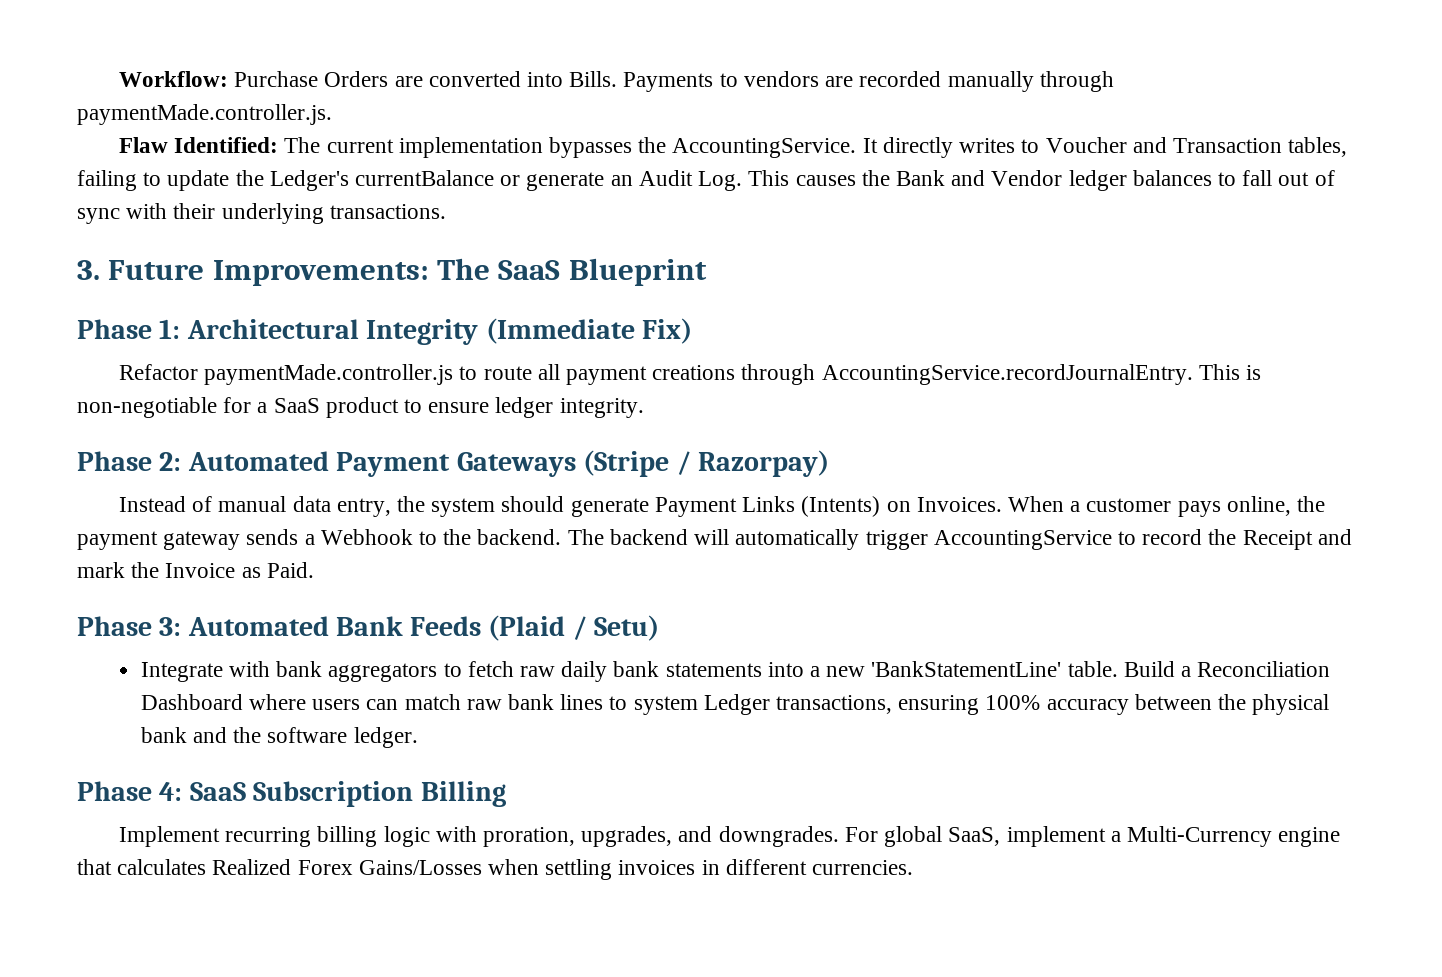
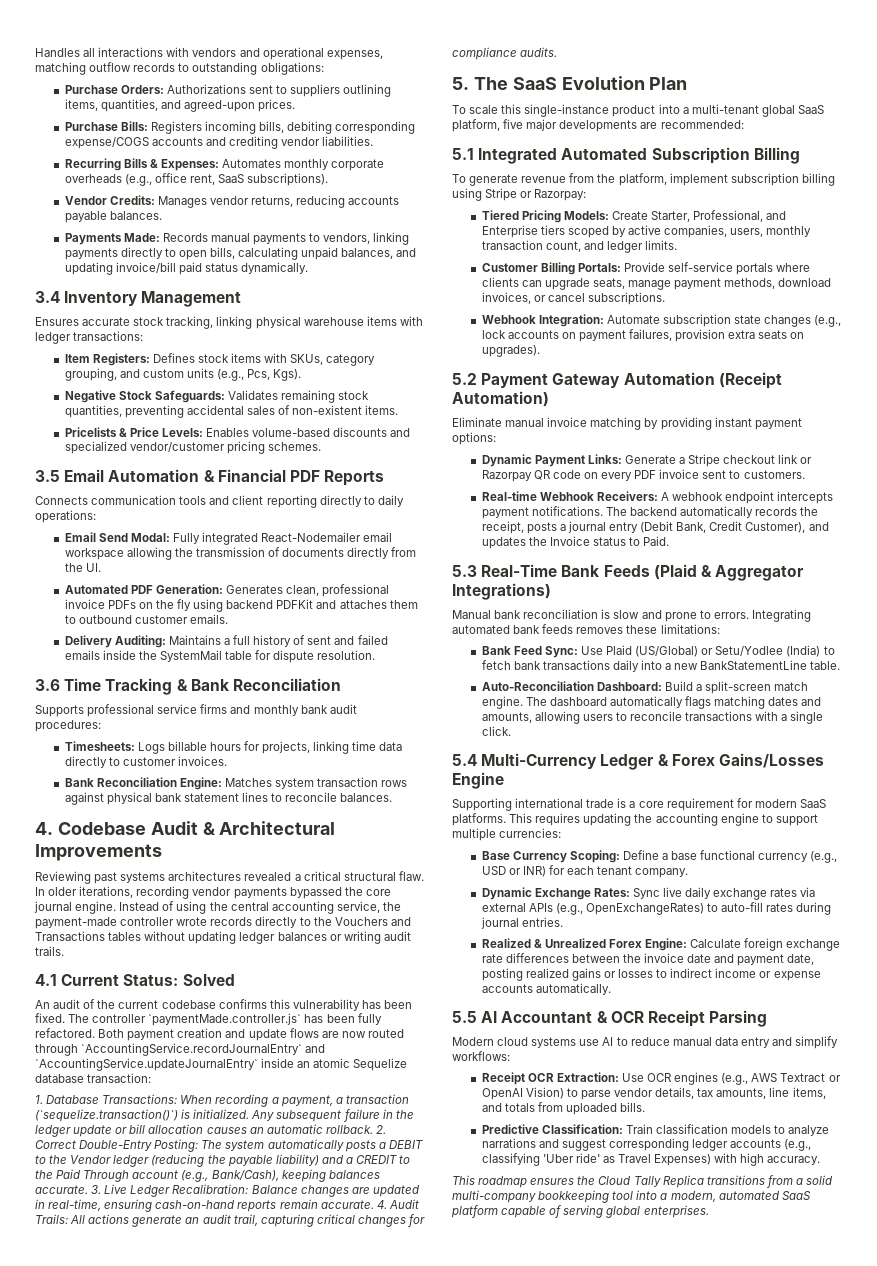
- Workflow: Purchase Orders are converted into Bills. Payments to vendors are recorded manually through paymentMade.controller.js.
- Flaw Identified: The current implementation bypasses the AccountingService. It directly writes to Voucher and Transaction tables, failing to update the Ledger's currentBalance or generate an Audit Log. This causes the Bank and Vendor ledger balances to fall out of sync with their underlying transactions.
- 3. Future Improvements: The SaaS Blueprint
- Phase 1: Architectural Integrity (Immediate Fix)
- Refactor paymentMade.controller.js to route all payment creations through AccountingService.recordJournalEntry. This is non-negotiable for a SaaS product to ensure ledger integrity.
- Phase 2: Automated Payment Gateways (Stripe / Razorpay)
- Instead of manual data entry, the system should generate Payment Links (Intents) on Invoices. When a customer pays online, the payment gateway sends a Webhook to the backend. The backend will automatically trigger AccountingService to record the Receipt and mark the Invoice as Paid.
- Phase 3: Automated Bank Feeds (Plaid / Setu)
- Integrate with bank aggregators to fetch raw daily bank statements into a new 'BankStatementLine' table. Build a Reconciliation Dashboard where users can match raw bank lines to system Ledger transactions, ensuring 100% accuracy between the physical bank and the software ledger.
- Phase 4: SaaS Subscription Billing
- Implement recurring billing logic with proration, upgrades, and downgrades. For global SaaS, implement a Multi-Currency engine that calculates Realized Forex Gains/Losses when settling invoices in different currencies.
+ Handles all interactions with vendors and operational expenses, matching outflow records to outstanding obligations:
+ Purchase Orders: Authorizations sent to suppliers outlining items, quantities, and agreed-upon prices.
+ Purchase Bills: Registers incoming bills, debiting corresponding expense/COGS accounts and crediting vendor liabilities.
+ Recurring Bills & Expenses: Automates monthly corporate overheads (e.g., office rent, SaaS subscriptions).
+ Vendor Credits: Manages vendor returns, reducing accounts payable balances.
+ Payments Made: Records manual payments to vendors, linking payments directly to open bills, calculating unpaid balances, and updating invoice/bill paid status dynamically.
+ 3.4 Inventory Management
+ Ensures accurate stock tracking, linking physical warehouse items with ledger transactions:
+ Item Registers: Defines stock items with SKUs, category grouping, and custom units (e.g., Pcs, Kgs).
+ Negative Stock Safeguards: Validates remaining stock quantities, preventing accidental sales of non-existent items.
+ Pricelists & Price Levels: Enables volume-based discounts and specialized vendor/customer pricing schemes.
+ 3.5 Email Automation & Financial PDF Reports
+ Connects communication tools and client reporting directly to daily operations:
+ Email Send Modal: Fully integrated React-Nodemailer email workspace allowing the transmission of documents directly from the UI.
+ Automated PDF Generation: Generates clean, professional invoice PDFs on the fly using backend PDFKit and attaches them to outbound customer emails.
+ Delivery Auditing: Maintains a full history of sent and failed emails inside the SystemMail table for dispute resolution.
+ 3.6 Time Tracking & Bank Reconciliation
+ Supports professional service firms and monthly bank audit procedures:
+ Timesheets: Logs billable hours for projects, linking time data directly to customer invoices.
+ Bank Reconciliation Engine: Matches system transaction rows against physical bank statement lines to reconcile balances.
+ 4. Codebase Audit & Architectural Improvements
+ Reviewing past systems architectures revealed a critical structural flaw. In older iterations, recording vendor payments bypassed the core journal engine. Instead of using the central accounting service, the payment-made controller wrote records directly to the Vouchers and Transactions tables without updating ledger balances or writing audit trails.
+ 4.1 Current Status: Solved
+ An audit of the current codebase confirms this vulnerability has been fixed. The controller `paymentMade.controller.js` has been fully refactored. Both payment creation and update flows are now routed through `AccountingService.recordJournalEntry` and `AccountingService.updateJournalEntry` inside an atomic Sequelize database transaction:
+ 1. Database Transactions: When recording a payment, a transaction (`sequelize.transaction()`) is initialized. Any subsequent failure in the ledger update or bill allocation causes an automatic rollback. 2. Correct Double-Entry Posting: The system automatically posts a DEBIT to the Vendor ledger (reducing the payable liability) and a CREDIT to the Paid Through account (e.g., Bank/Cash), keeping balances accurate. 3. Live Ledger Recalibration: Balance changes are updated in real-time, ensuring cash-on-hand reports remain accurate. 4. Audit Trails: All actions generate an audit trail, capturing critical changes for compliance audits.
+ 5. The SaaS Evolution Plan
+ To scale this single-instance product into a multi-tenant global SaaS platform, five major developments are recommended:
+ 5.1 Integrated Automated Subscription Billing
+ To generate revenue from the platform, implement subscription billing using Stripe or Razorpay:
+ Tiered Pricing Models: Create Starter, Professional, and Enterprise tiers scoped by active companies, users, monthly transaction count, and ledger limits.
+ Customer Billing Portals: Provide self-service portals where clients can upgrade seats, manage payment methods, download invoices, or cancel subscriptions.
+ Webhook Integration: Automate subscription state changes (e.g., lock accounts on payment failures, provision extra seats on upgrades).
+ 5.2 Payment Gateway Automation (Receipt Automation)
+ Eliminate manual invoice matching by providing instant payment options:
+ Dynamic Payment Links: Generate a Stripe checkout link or Razorpay QR code on every PDF invoice sent to customers.
+ Real-time Webhook Receivers: A webhook endpoint intercepts payment notifications. The backend automatically records the receipt, posts a journal entry (Debit Bank, Credit Customer), and updates the Invoice status to Paid.
+ 5.3 Real-Time Bank Feeds (Plaid & Aggregator Integrations)
+ Manual bank reconciliation is slow and prone to errors. Integrating automated bank feeds removes these limitations:
+ Bank Feed Sync: Use Plaid (US/Global) or Setu/Yodlee (India) to fetch bank transactions daily into a new BankStatementLine table.
+ Auto-Reconciliation Dashboard: Build a split-screen match engine. The dashboard automatically flags matching dates and amounts, allowing users to reconcile transactions with a single click.
+ 5.4 Multi-Currency Ledger & Forex Gains/Losses Engine
+ Supporting international trade is a core requirement for modern SaaS platforms. This requires updating the accounting engine to support multiple currencies:
+ Base Currency Scoping: Define a base functional currency (e.g., USD or INR) for each tenant company.
+ Dynamic Exchange Rates: Sync live daily exchange rates via external APIs (e.g., OpenExchangeRates) to auto-fill rates during journal entries.
+ Realized & Unrealized Forex Engine: Calculate foreign exchange rate differences between the invoice date and payment date, posting realized gains or losses to indirect income or expense accounts automatically.
+ 5.5 AI Accountant & OCR Receipt Parsing
+ Modern cloud systems use AI to reduce manual data entry and simplify workflows:
+ Receipt OCR Extraction: Use OCR engines (e.g., AWS Textract or OpenAI Vision) to parse vendor details, tax amounts, line items, and totals from uploaded bills.
+ Predictive Classification: Train classification models to analyze narrations and suggest corresponding ledger accounts (e.g., classifying 'Uber ride' as Travel Expenses) with high accuracy.
+ This roadmap ensures the Cloud Tally Replica transitions from a solid multi-company bookkeeping tool into a modern, automated SaaS platform capable of serving global enterprises.

